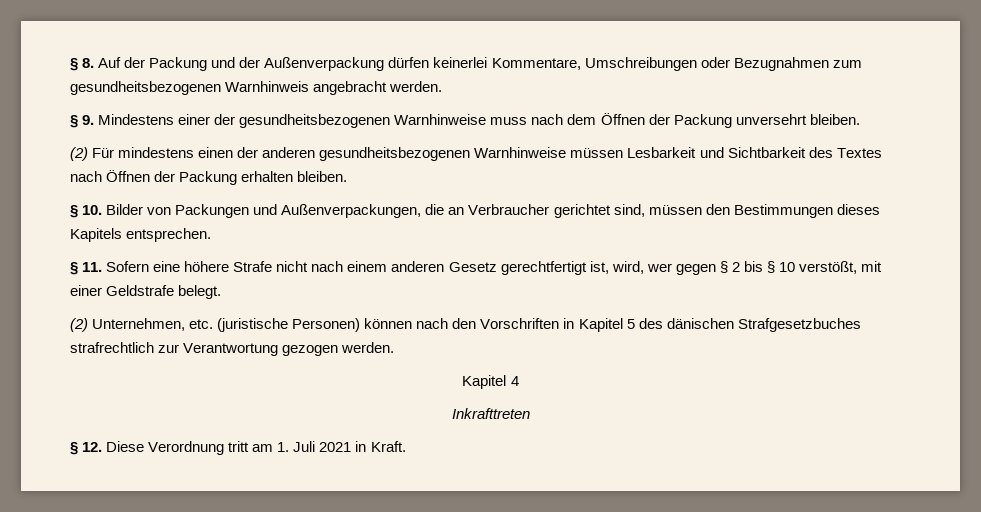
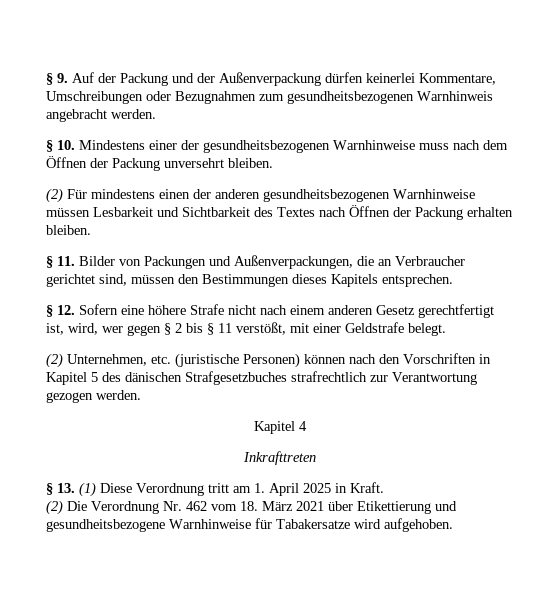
- § 8. Auf der Packung und der Außenverpackung dürfen keinerlei Kommentare, Umschreibungen oder Bezugnahmen zum gesundheitsbezogenen Warnhinweis angebracht werden.
+ § 9. Auf der Packung und der Außenverpackung dürfen keinerlei Kommentare, Umschreibungen oder Bezugnahmen zum gesundheitsbezogenen Warnhinweis angebracht werden.
- § 9. Mindestens einer der gesundheitsbezogenen Warnhinweise muss nach dem Öffnen der Packung unversehrt bleiben.
+ § 10. Mindestens einer der gesundheitsbezogenen Warnhinweise muss nach dem Öffnen der Packung unversehrt bleiben.
- § 10. Bilder von Packungen und Außenverpackungen, die an Verbraucher gerichtet sind, müssen den Bestimmungen dieses Kapitels entsprechen.
+ § 11. Bilder von Packungen und Außenverpackungen, die an Verbraucher gerichtet sind, müssen den Bestimmungen dieses Kapitels entsprechen.
- § 11. Sofern eine höhere Strafe nicht nach einem anderen Gesetz gerechtfertigt ist, wird, wer gegen § 2 bis § 10 verstößt, mit einer Geldstrafe belegt.
+ § 12. Sofern eine höhere Strafe nicht nach einem anderen Gesetz gerechtfertigt ist, wird, wer gegen § 2 bis § 11 verstößt, mit einer Geldstrafe belegt.
- § 12. Diese Verordnung tritt am 1. Juli 2021 in Kraft.
+ § 13. (1) Diese Verordnung tritt am 1. April 2025 in Kraft.
+ (2) Die Verordnung Nr. 462 vom 18. März 2021 über Etikettierung und gesundheitsbezogene Warnhinweise für Tabakersatze wird aufgehoben.

